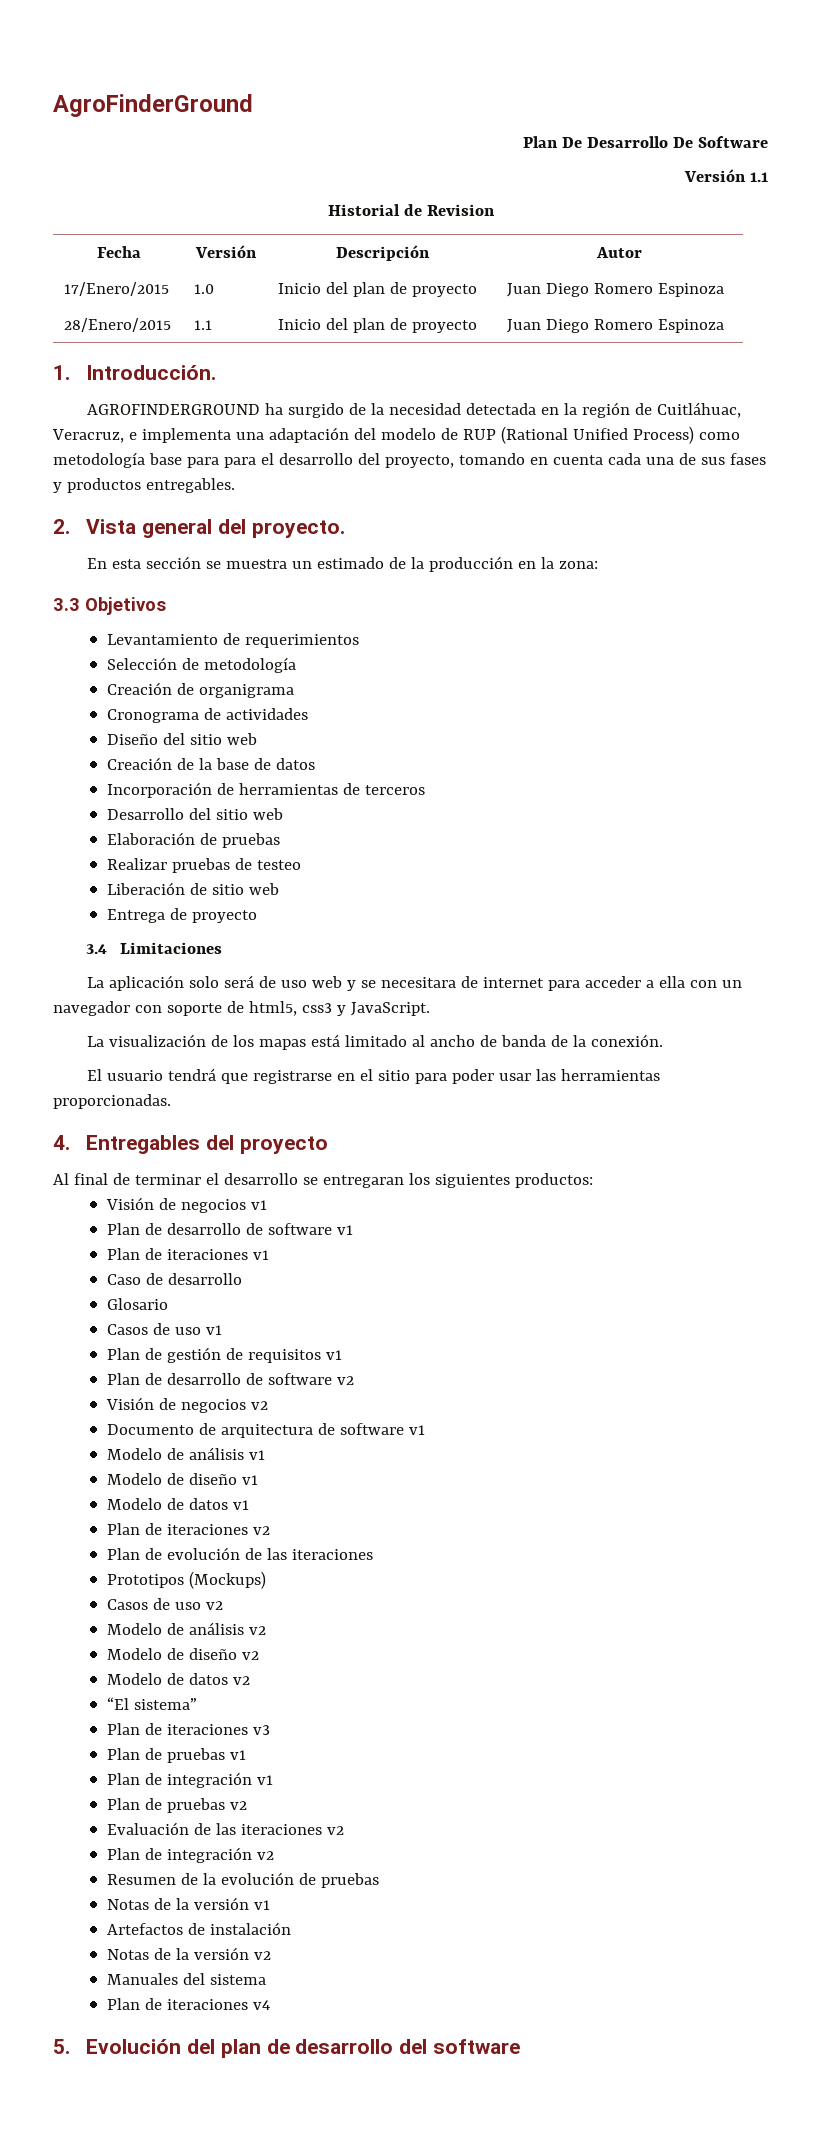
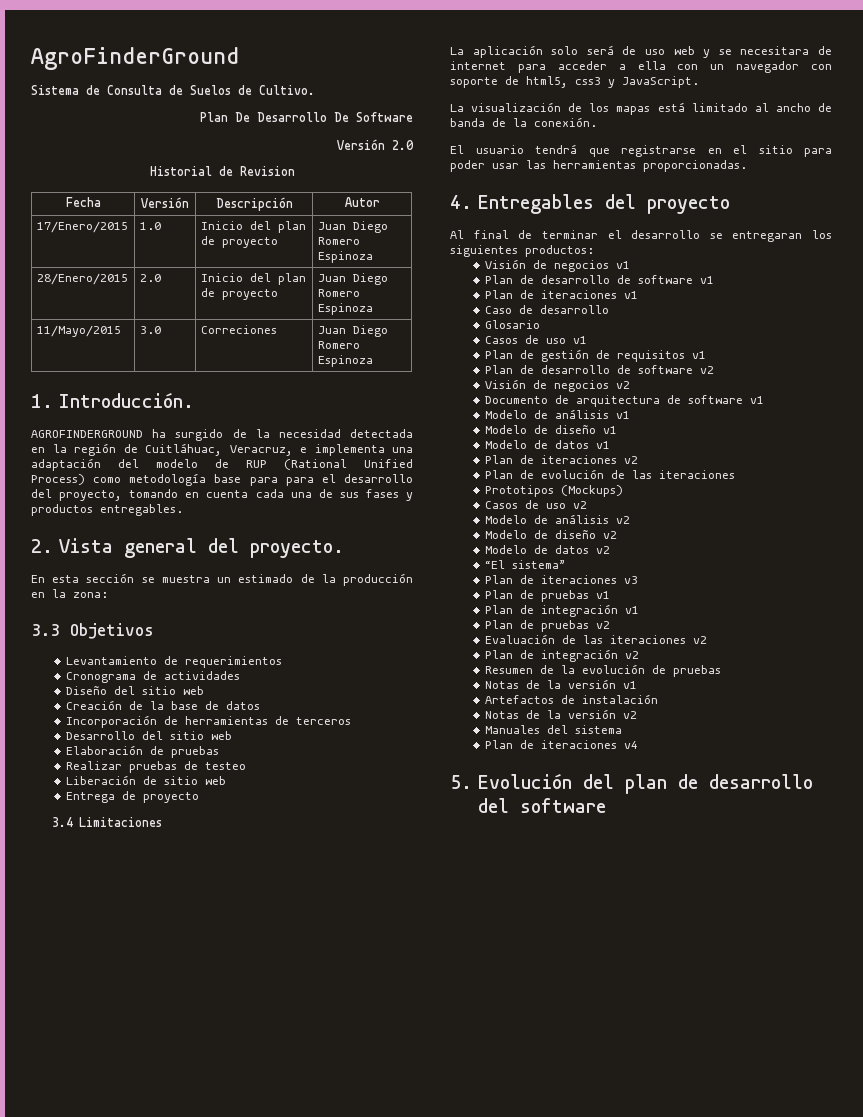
+ Sistema de Consulta de Suelos de Cultivo.
- Versión 1.1
+ Versión 2.0
- 28/Enero/2015 | 1.1 | Inicio del plan de proyecto | Juan Diego Romero Espinoza
+ 28/Enero/2015 | 2.0 | Inicio del plan de proyecto | Juan Diego Romero Espinoza
+ 11/Mayo/2015 | 3.0 | Correciones | Juan Diego Romero Espinoza
- Selección de metodología
- Creación de organigrama

